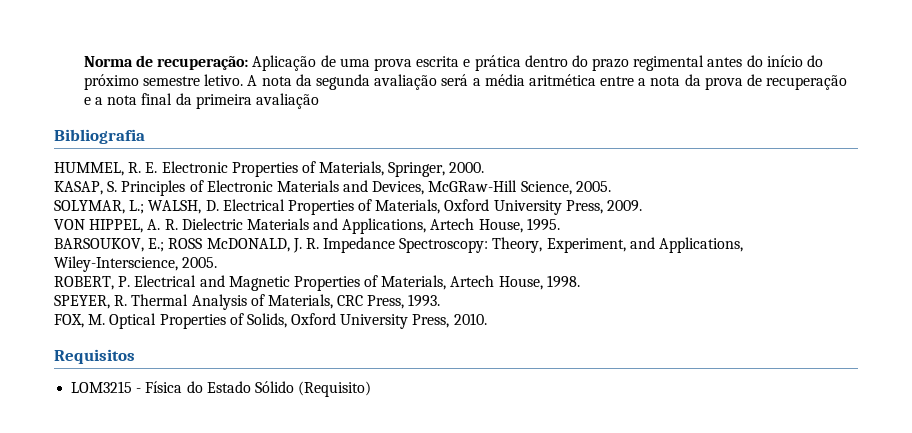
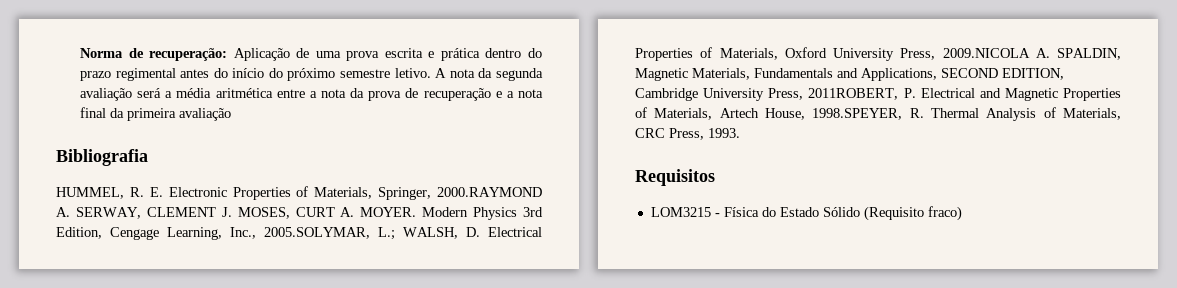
- HUMMEL, R. E. Electronic Properties of Materials, Springer, 2000.
- KASAP, S. Principles of Electronic Materials and Devices, McGRaw-Hill Science, 2005.
- SOLYMAR, L.; WALSH, D. Electrical Properties of Materials, Oxford University Press, 2009.
- VON HIPPEL, A. R. Dielectric Materials and Applications, Artech House, 1995.
- BARSOUKOV, E.; ROSS McDONALD, J. R. Impedance Spectroscopy: Theory, Experiment, and Applications, Wiley-Interscience, 2005.
- ROBERT, P. Electrical and Magnetic Properties of Materials, Artech House, 1998.
- SPEYER, R. Thermal Analysis of Materials, CRC Press, 1993.
+ HUMMEL, R. E. Electronic Properties of Materials, Springer, 2000.RAYMOND A. SERWAY, CLEMENT J. MOSES, CURT A. MOYER. Modern Physics 3rd Edition, Cengage Learning, Inc., 2005.SOLYMAR, L.; WALSH, D. Electrical Properties of Materials, Oxford University Press, 2009.NICOLA A. SPALDIN, Magnetic Materials, Fundamentals and Applications, SECOND EDITION, Cambridge University Press, 2011ROBERT, P. Electrical and Magnetic Properties of Materials, Artech House, 1998.SPEYER, R. Thermal Analysis of Materials, CRC Press, 1993.
- FOX, M. Optical Properties of Solids, Oxford University Press, 2010.
- LOM3215 - Física do Estado Sólido (Requisito)
+ LOM3215 - Física do Estado Sólido (Requisito fraco)

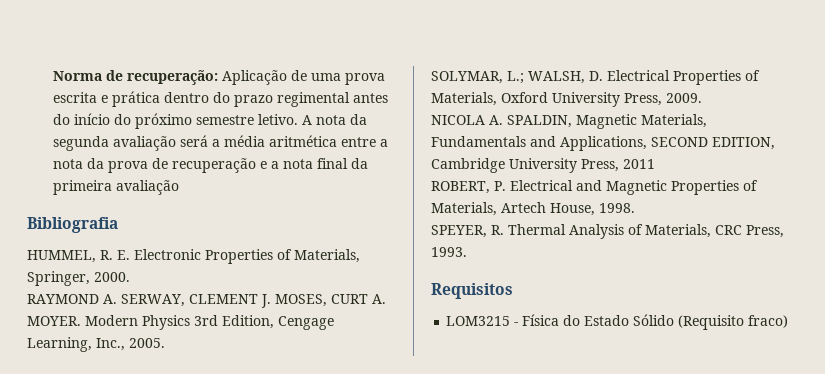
- HUMMEL, R. E. Electronic Properties of Materials, Springer, 2000.RAYMOND A. SERWAY, CLEMENT J. MOSES, CURT A. MOYER.
+ HUMMEL, R. E. Electronic Properties of Materials, Springer, 2000.
+ RAYMOND A. SERWAY, CLEMENT J. MOSES, CURT A. MOYER.
- Modern Physics 3rd Edition, Cengage Learning, Inc., 2005.SOLYMAR, L.; WALSH, D. Electrical Properties of Materials, Oxford University Press, 2009.NICOLA A. SPALDIN, Magnetic Materials, Fundamentals and Applications, SECOND EDITION, Cambridge University Press, 2011ROBERT, P. Electrical and Magnetic Properties of Materials, Artech House, 1998.SPEYER, R. Thermal Analysis of Materials, CRC Press, 1993.
+ Modern Physics 3rd Edition, Cengage Learning, Inc., 2005.
+ SOLYMAR, L.; WALSH, D. Electrical Properties of Materials, Oxford University Press, 2009.
+ NICOLA A. SPALDIN, Magnetic Materials, Fundamentals and Applications, SECOND EDITION, Cambridge University Press, 2011
+ ROBERT, P. Electrical and Magnetic Properties of Materials, Artech House, 1998.
+ SPEYER, R. Thermal Analysis of Materials, CRC Press, 1993.

